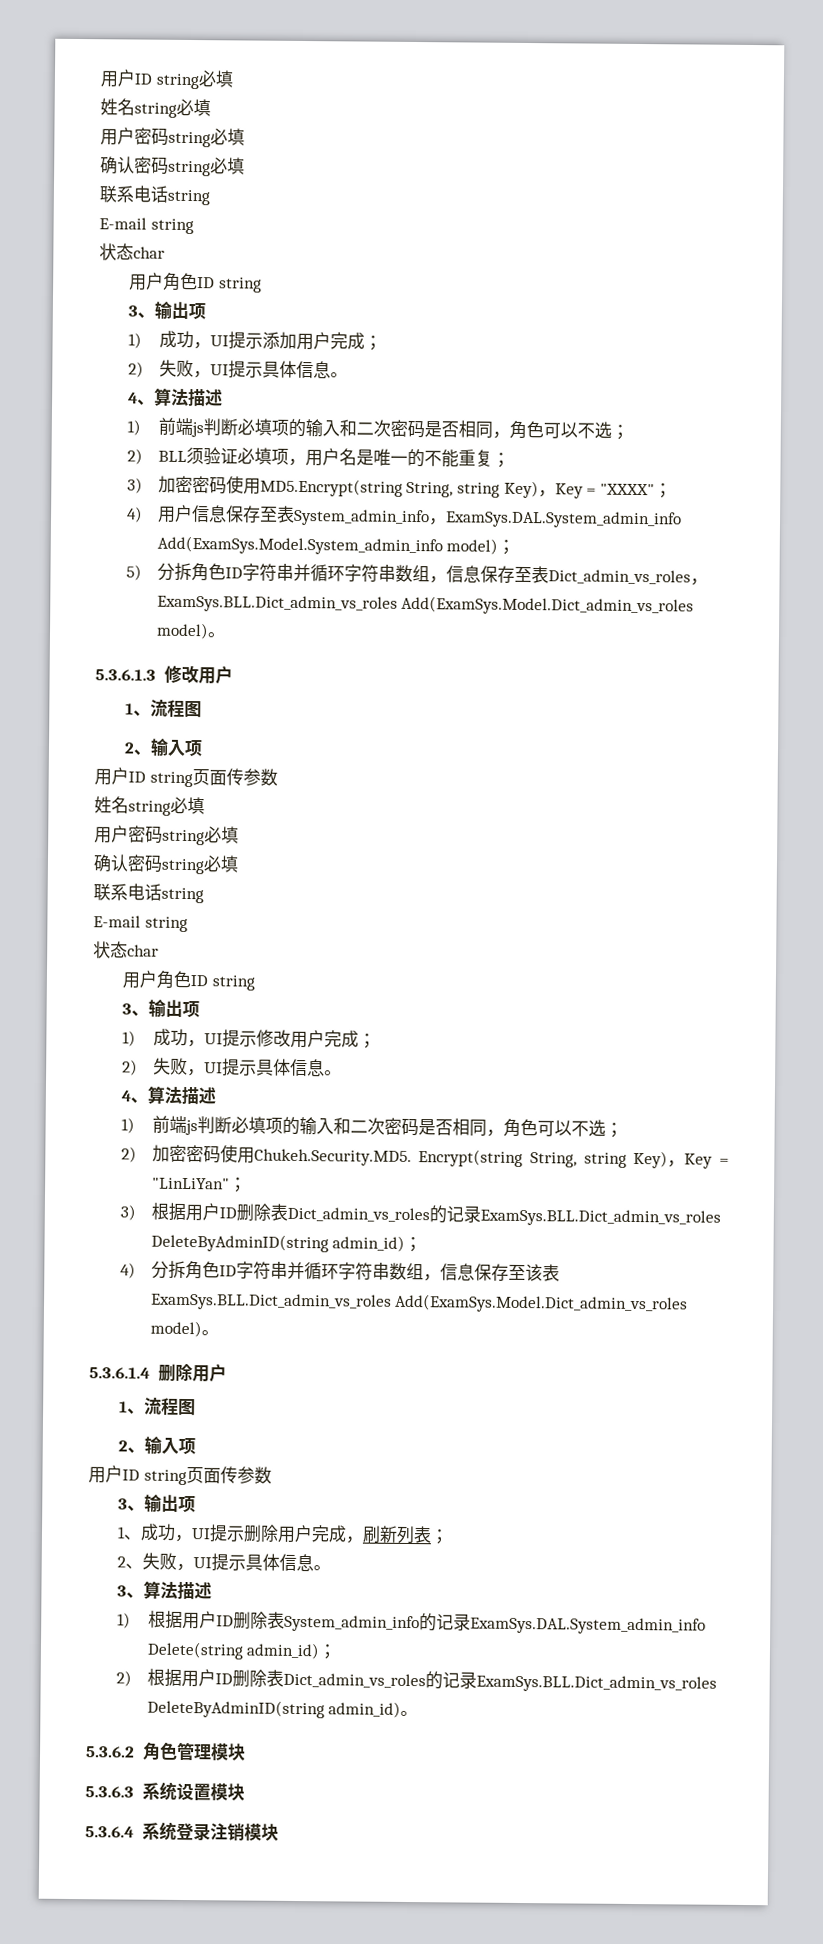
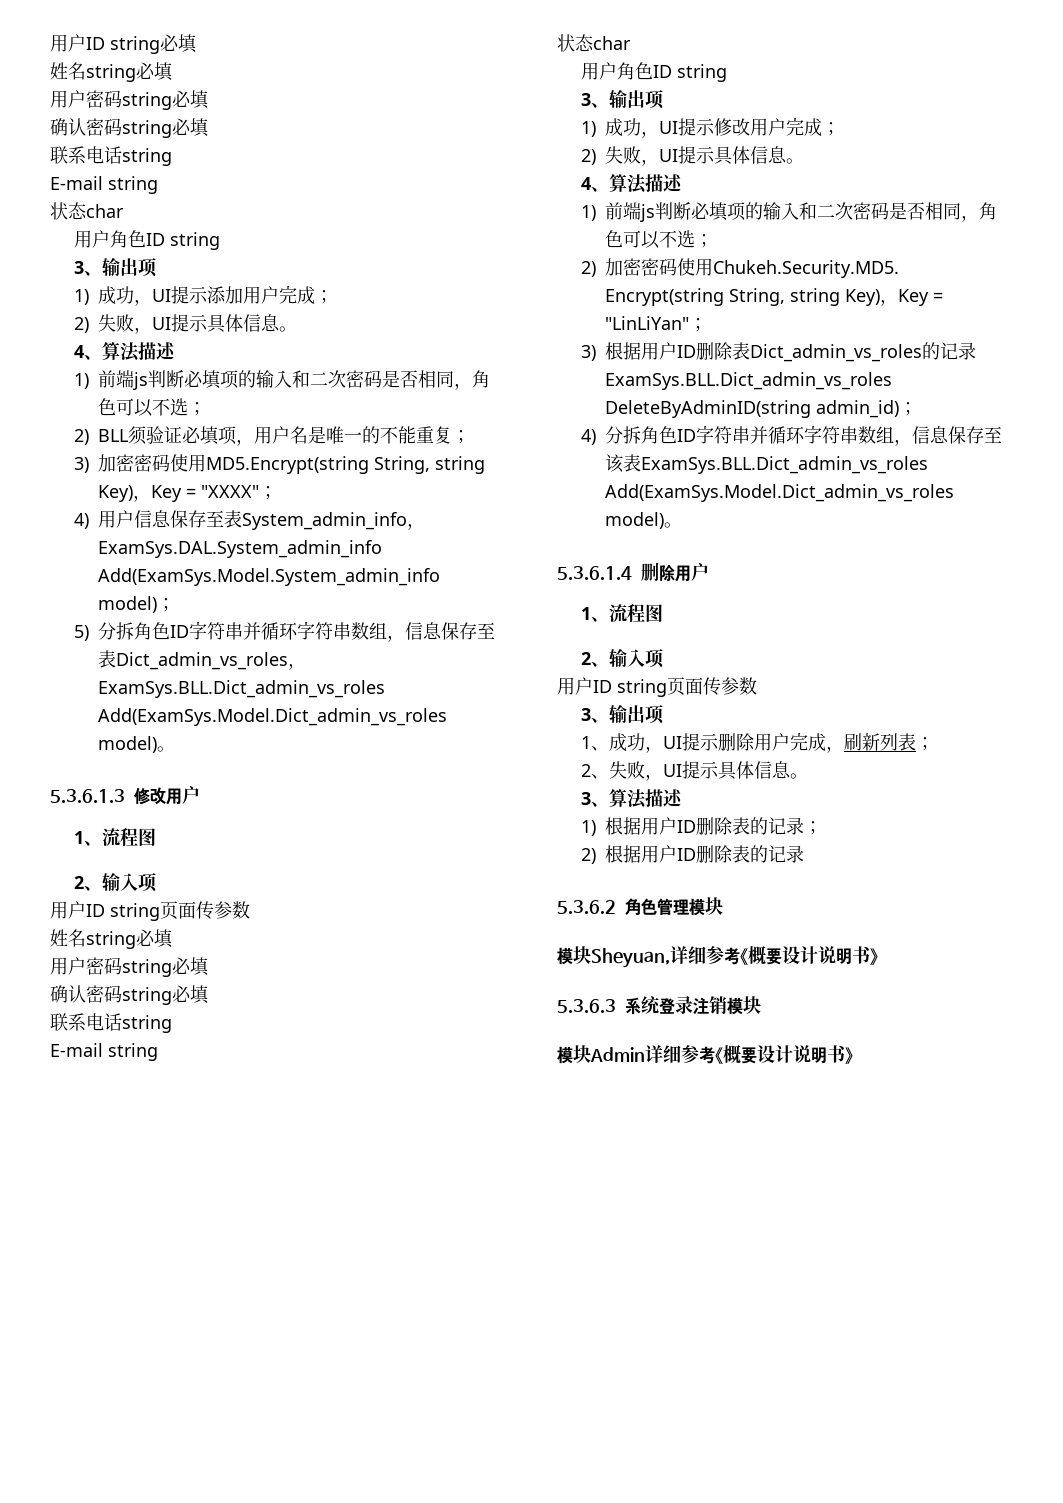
- 1)根据用户ID删除表System_admin_info的记录ExamSys.DAL.System_admin_info Delete(string admin_id)；
+ 1)根据用户ID删除表的记录；
- 2)根据用户ID删除表Dict_admin_vs_roles的记录ExamSys.BLL.Dict_admin_vs_roles DeleteByAdminID(string admin_id)。
+ 2)根据用户ID删除表的记录
- 5.3.6.3系统设置模块
- 5.3.6.4系统登录注销模块
+ 模块Sheyuan,详细参考《概要设计说明书》
+ 5.3.6.3系统登录注销模块
+ 模块Admin详细参考《概要设计说明书》

